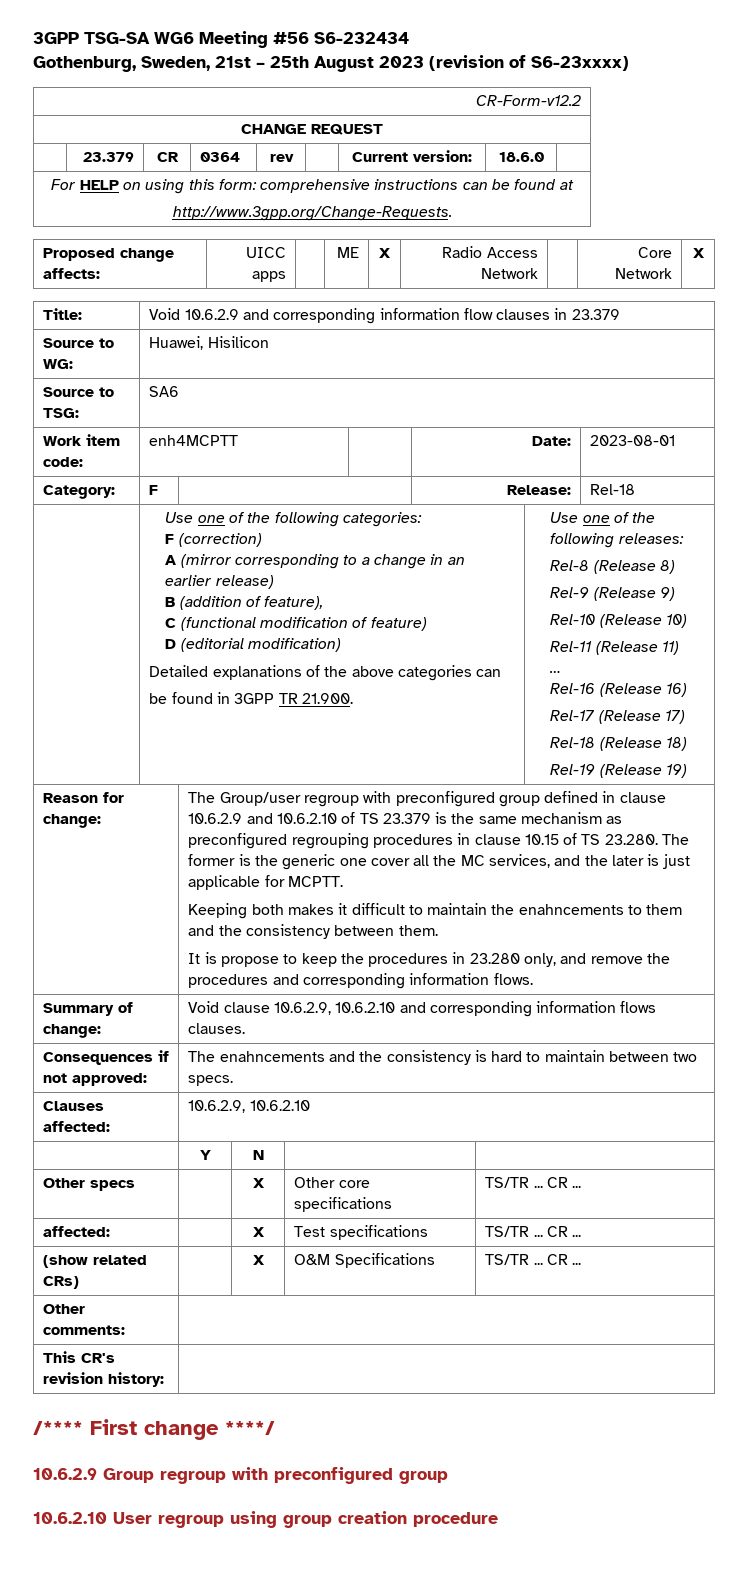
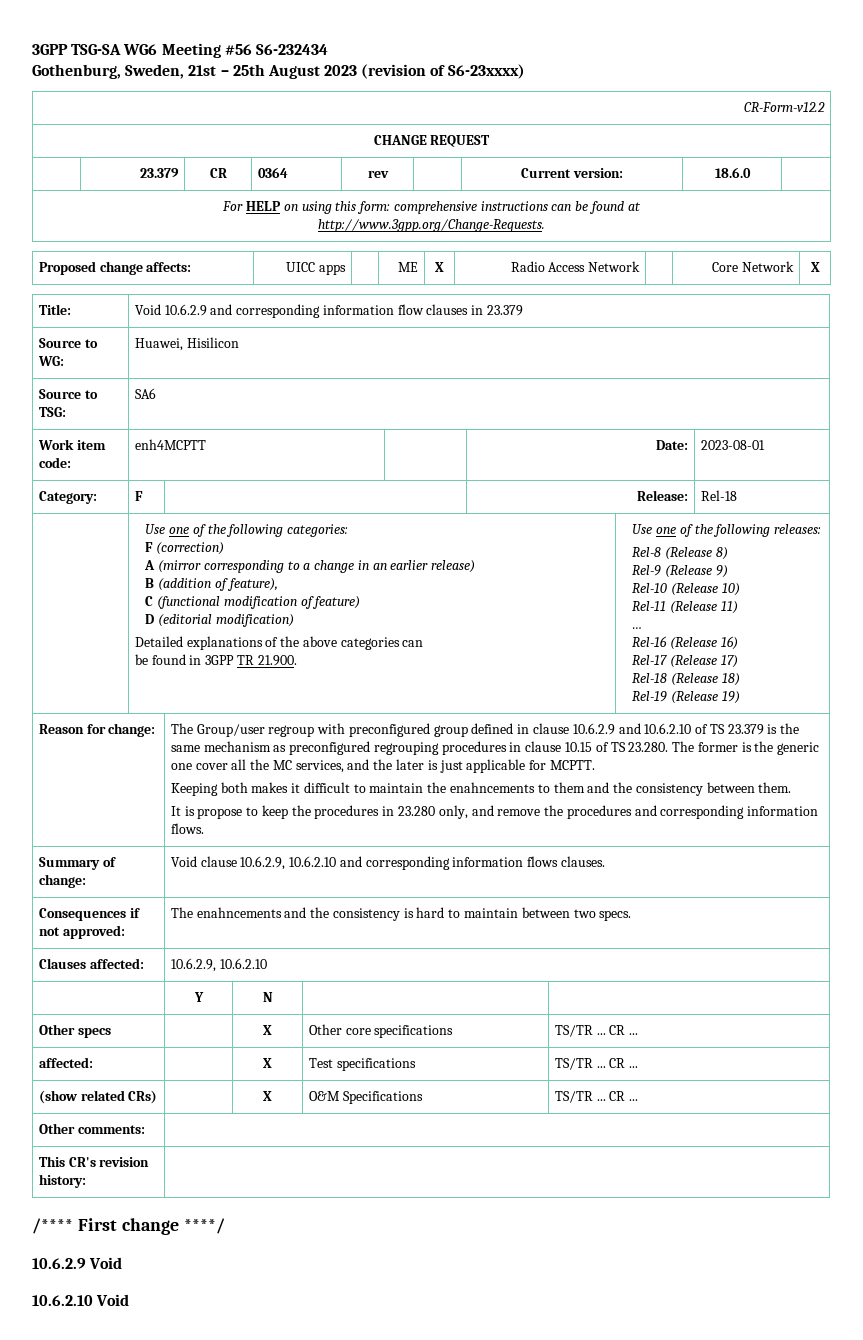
- 10.6.2.9 Group regroup with preconfigured group
- 10.6.2.10 User regroup using group creation procedure
+ 10.6.2.9 Void
+ 10.6.2.10 Void

